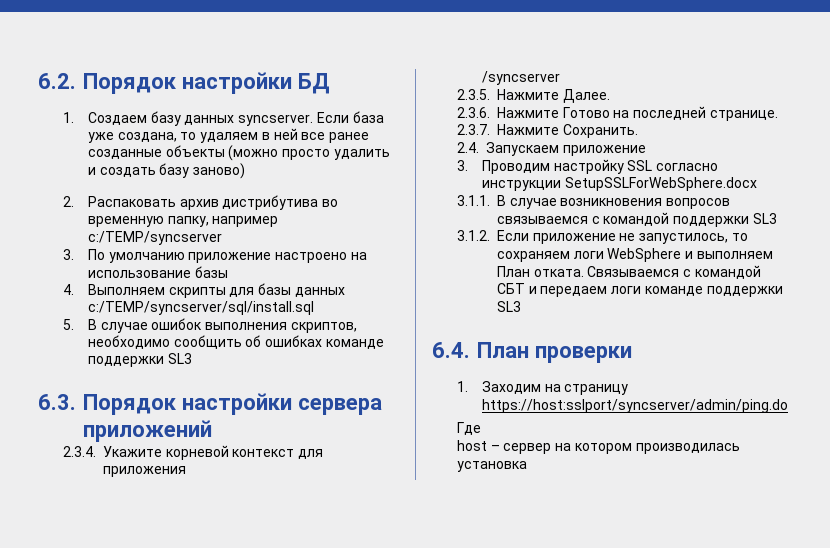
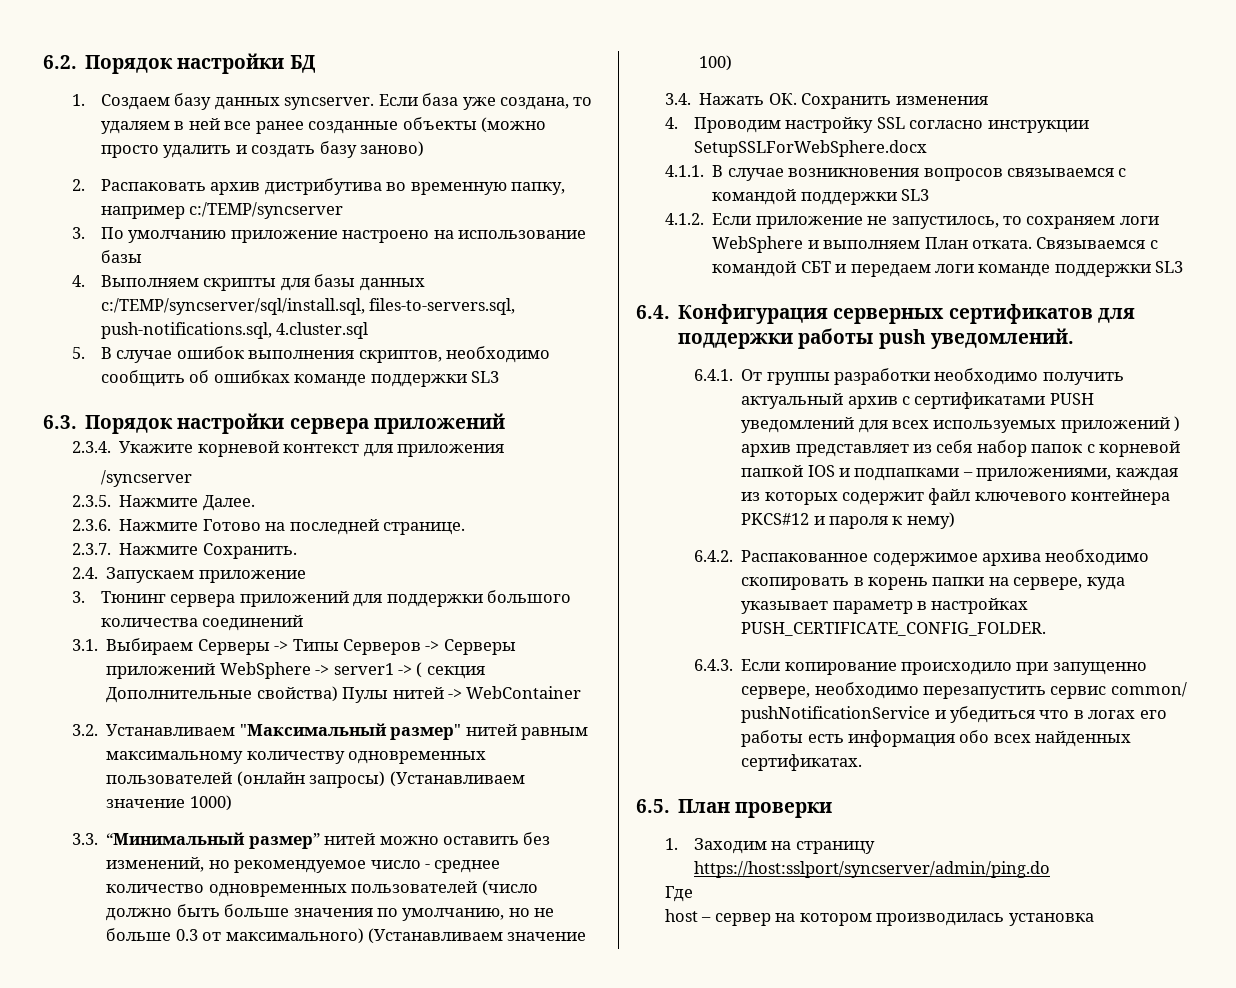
- 4. Выполняем скрипты для базы данных c:/TEMP/syncserver/sql/install.sql
+ 4. Выполняем скрипты для базы данных c:/TEMP/syncserver/sql/install.sql, files-to-servers.sql, push-notifications.sql, 4.cluster.sql
- 3. Проводим настройку SSL согласно инструкции SetupSSLForWebSphere.docx
+ 3. Тюнинг сервера приложений для поддержки большого количества соединений
+ 3.1. Выбираем Серверы -> Типы Серверов -> Серверы приложений WebSphere -> server1 -> ( секция Дополнительные свойства) Пулы нитей -> WebContainer
+ 3.2. Устанавливаем "Максимальный размер" нитей равным максимальному количеству одновременных пользователей (онлайн запросы) (Устанавливаем значение 1000)
+ 3.3. “Минимальный размер” нитей можно оставить без изменений, но рекомендуемое число - среднее количество одновременных пользователей (число должно быть больше значения по умолчанию, но не больше 0.3 от максимального) (Устанавливаем значение 100)
+ 3.4. Нажать ОК. Сохранить изменения
+ 4. Проводим настройку SSL согласно инструкции SetupSSLForWebSphere.docx
- 3.1.1. В случае возникновения вопросов связываемся с командой поддержки SL3
+ 4.1.1. В случае возникновения вопросов связываемся с командой поддержки SL3
- 3.1.2. Если приложение не запустилось, то сохраняем логи WebSphere и выполняем План отката.
+ 4.1.2. Если приложение не запустилось, то сохраняем логи WebSphere и выполняем План отката.
- 6.4. План проверки
+ 6.4. Конфигурация серверных сертификатов для поддержки работы push уведомлений.
+ 6.4.1. От группы разработки необходимо получить актуальный архив с сертификатами PUSH уведомлений для всех используемых приложений ) архив представляет из себя набор папок с корневой папкой IOS и подпапками – приложениями, каждая из которых содержит файл ключевого контейнера PKCS#12 и пароля к нему)
+ 6.4.2. Распакованное содержимое архива необходимо скопировать в корень папки на сервере, куда указывает параметр в настройках PUSH_CERTIFICATE_CONFIG_FOLDER.
+ 6.4.3. Если копирование происходило при запущенно сервере, необходимо перезапустить сервис common/ pushNotificationService и убедиться что в логах его работы есть информация обо всех найденных сертификатах.
+ 6.5. План проверки

